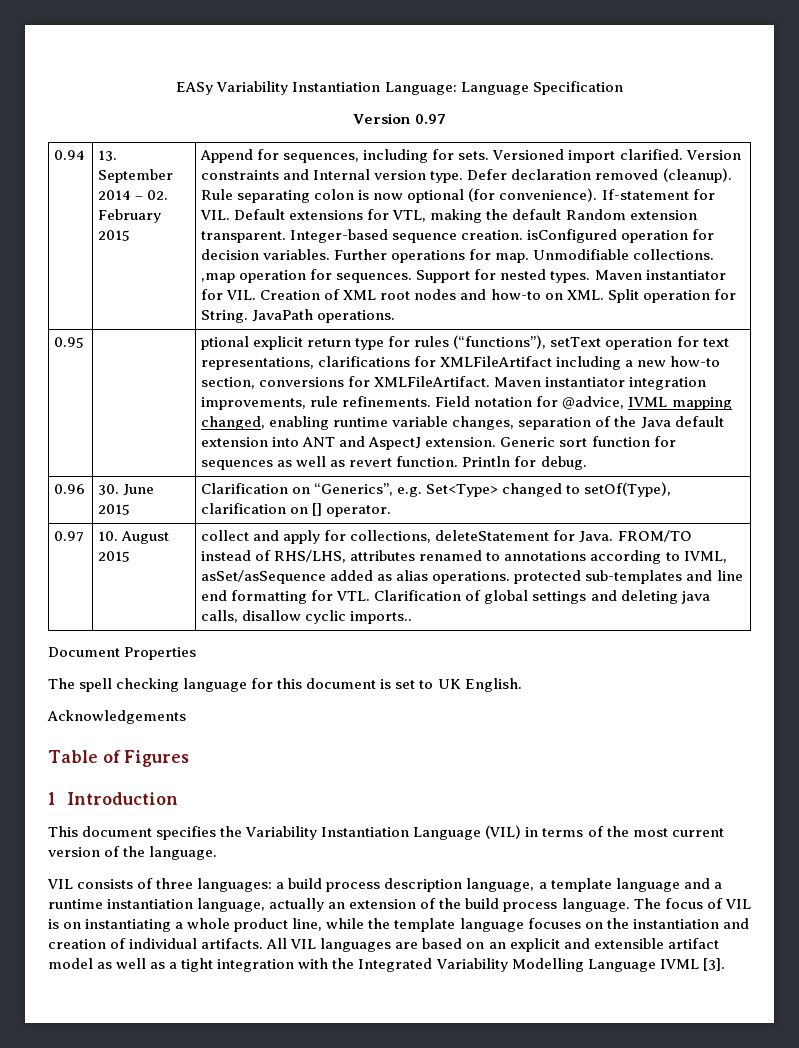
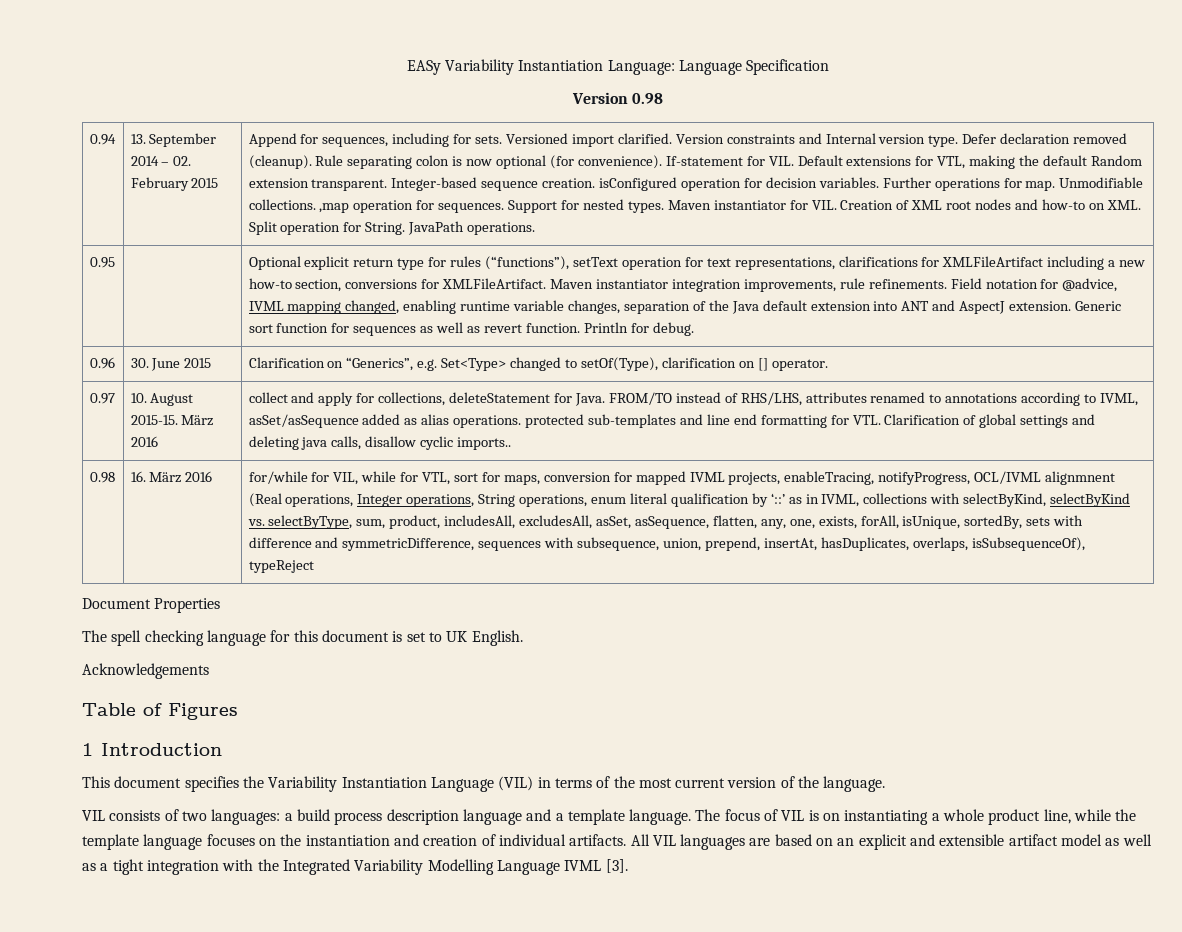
- Version 0.97
+ Version 0.98
- ptional explicit return type for rules (“functions”), setText operation for text representations, clarifications for XMLFileArtifact including a new how-to section, conversions for XMLFileArtifact.
+ Optional explicit return type for rules (“functions”), setText operation for text representations, clarifications for XMLFileArtifact including a new how-to section, conversions for XMLFileArtifact.
- 10. August 2015
+ 10. August 2015-15. März 2016
+ 0.98 | 16. März 2016 | for/while for VIL, while for VTL, sort for maps, conversion for mapped IVML projects, enableTracing, notifyProgress, OCL/IVML alignmnent (Real operations, Integer operations, String operations, enum literal qualification by ‘::’ as in IVML, collections with selectByKind, selectByKind vs. selectByType, sum, product, includesAll, excludesAll, asSet, asSequence, flatten, any, one, exists, forAll, isUnique, sortedBy, sets with difference and symmetricDifference, sequences with subsequence, union, prepend, insertAt, hasDuplicates, overlaps, isSubsequenceOf), typeReject
- VIL consists of three languages: a build process description language, a template language and a runtime instantiation language, actually an extension of the build process language.
+ VIL consists of two languages: a build process description language and a template language.

